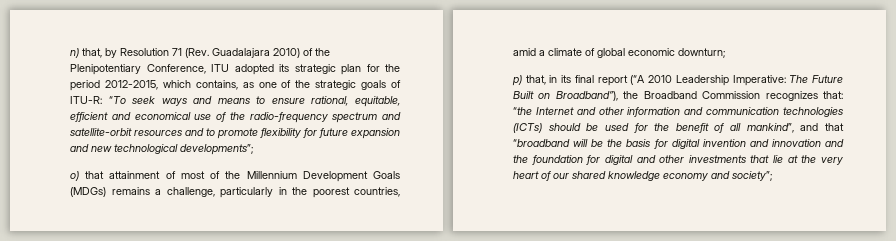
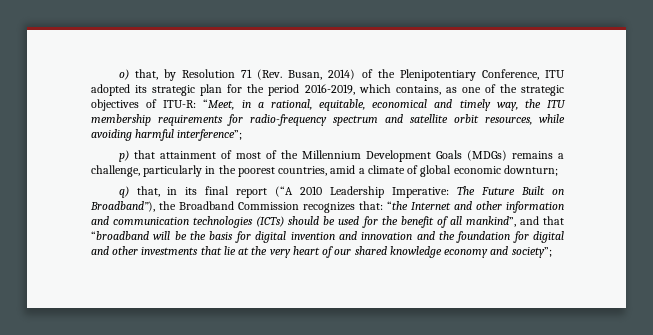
- n) that, by Resolution 71 (Rev. Guadalajara 2010) of the Plenipotentiary Conference, ITU adopted its strategic plan for the period 2012-2015, which contains, as one of the strategic goals of ITU-R: “To seek ways and means to ensure rational, equitable, efficient and economical use of the radio-frequency spectrum and satellite-orbit resources and to promote flexibility for future expansion and new technological developments”;
- o) that attainment of most of the Millennium Development Goals (MDGs) remains a challenge, particularly in the poorest countries, amid a climate of global economic downturn;
+ o) that, by Resolution 71 (Rev. Busan, 2014) of the Plenipotentiary Conference, ITU adopted its strategic plan for the period 2016-2019, which contains, as one of the strategic objectives of ITU-R: “Meet, in a rational, equitable, economical and timely way, the ITU membership requirements for radio-frequency spectrum and satellite orbit resources, while avoiding harmful interference”;
+ p) that attainment of most of the Millennium Development Goals (MDGs) remains a challenge, particularly in the poorest countries, amid a climate of global economic downturn;
- p) that, in its final report (“A 2010 Leadership Imperative:
+ q) that, in its final report (“A 2010 Leadership Imperative:

